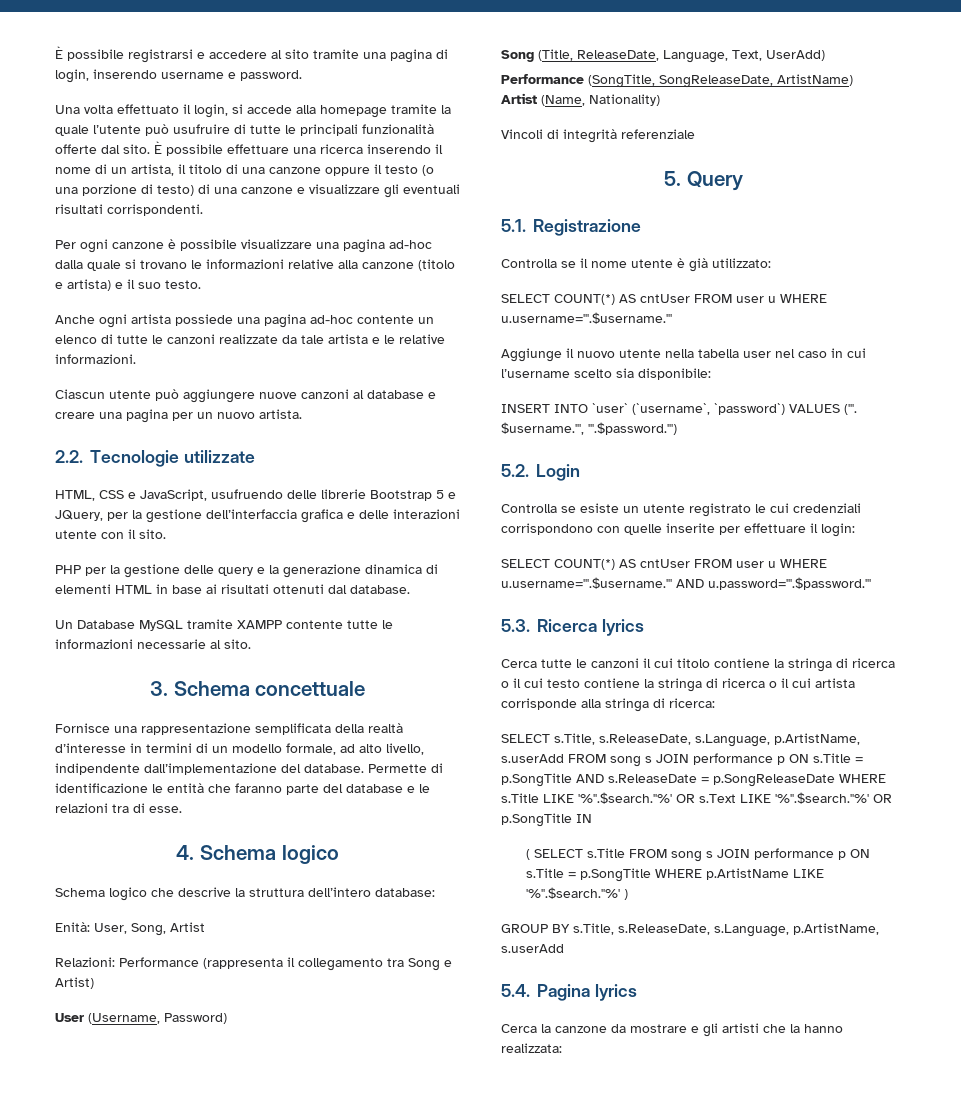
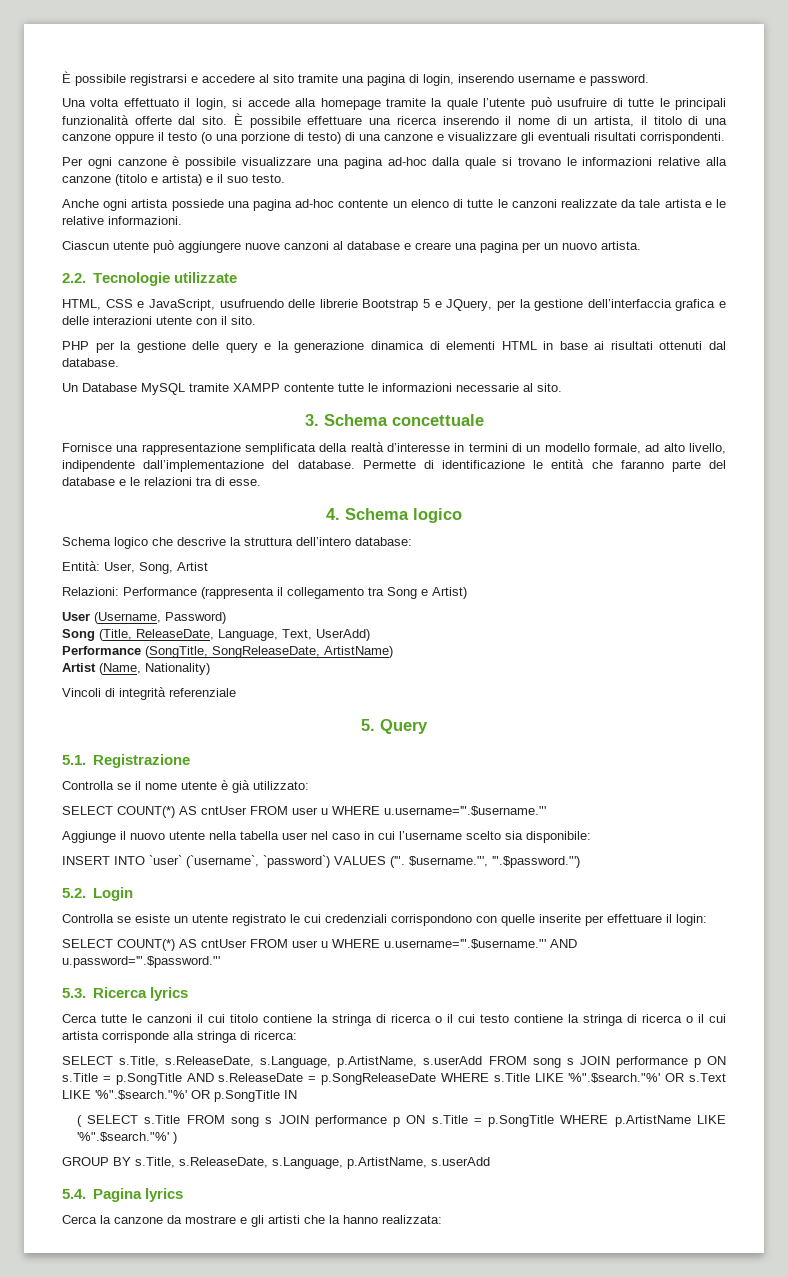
- Enità: User, Song, Artist
+ Entità: User, Song, Artist

